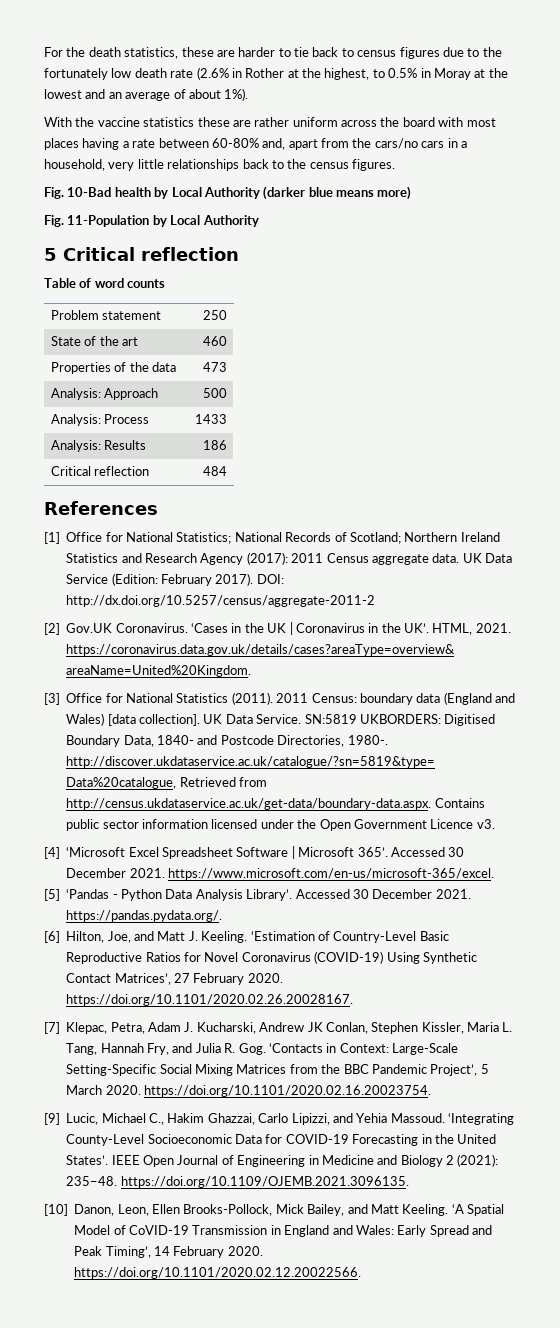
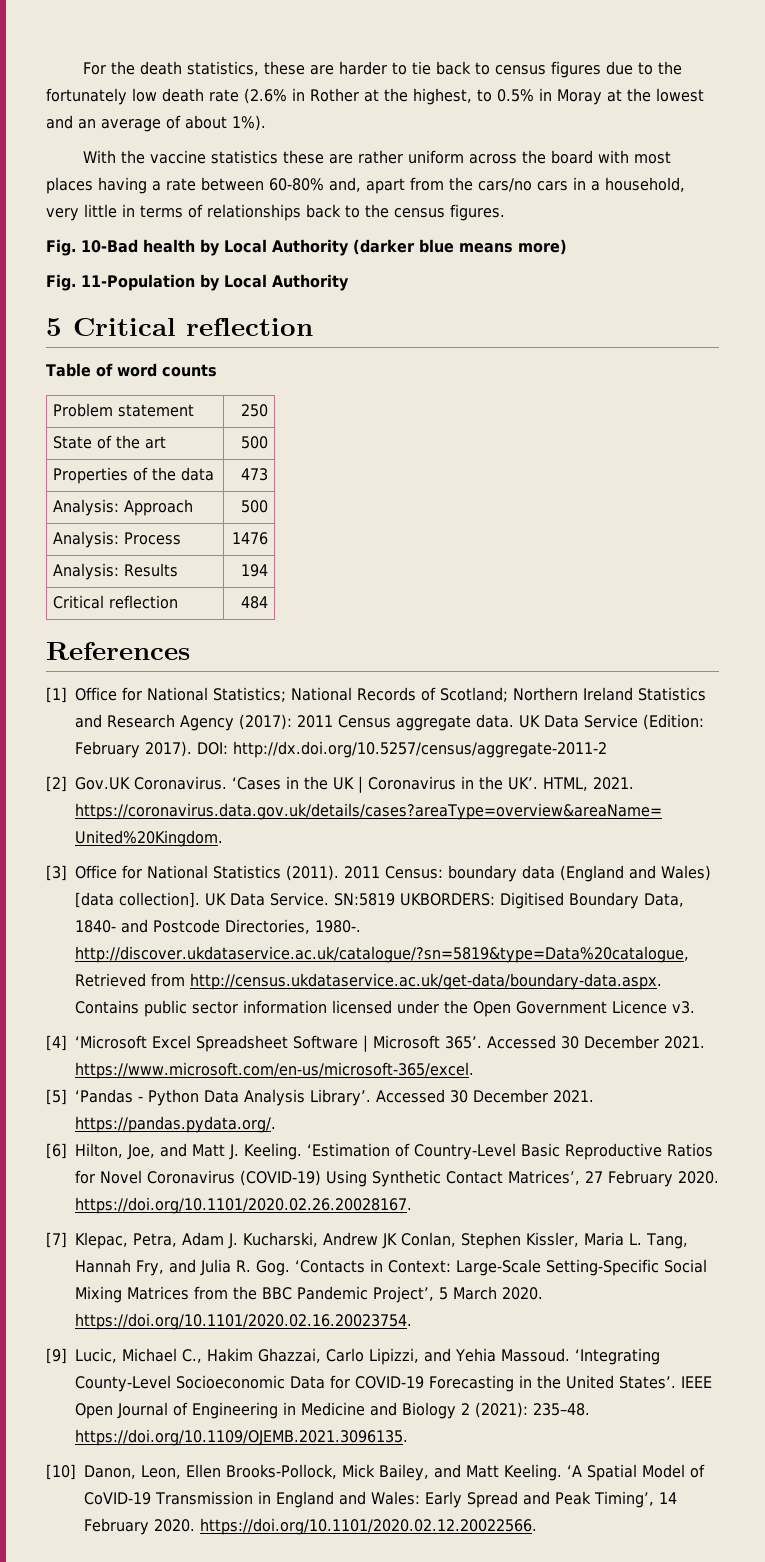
- With the vaccine statistics these are rather uniform across the board with most places having a rate between 60-80% and, apart from the cars/no cars in a household, very little relationships back to the census figures.
+ With the vaccine statistics these are rather uniform across the board with most places having a rate between 60-80% and, apart from the cars/no cars in a household, very little in terms of relationships back to the census figures.
- State of the art | 460
+ State of the art | 500
- Analysis: Process | 1433
+ Analysis: Process | 1476
- Analysis: Results | 186
+ Analysis: Results | 194

